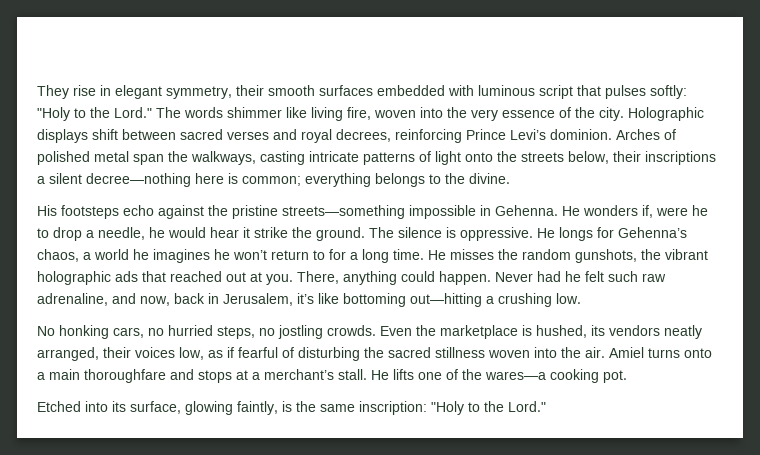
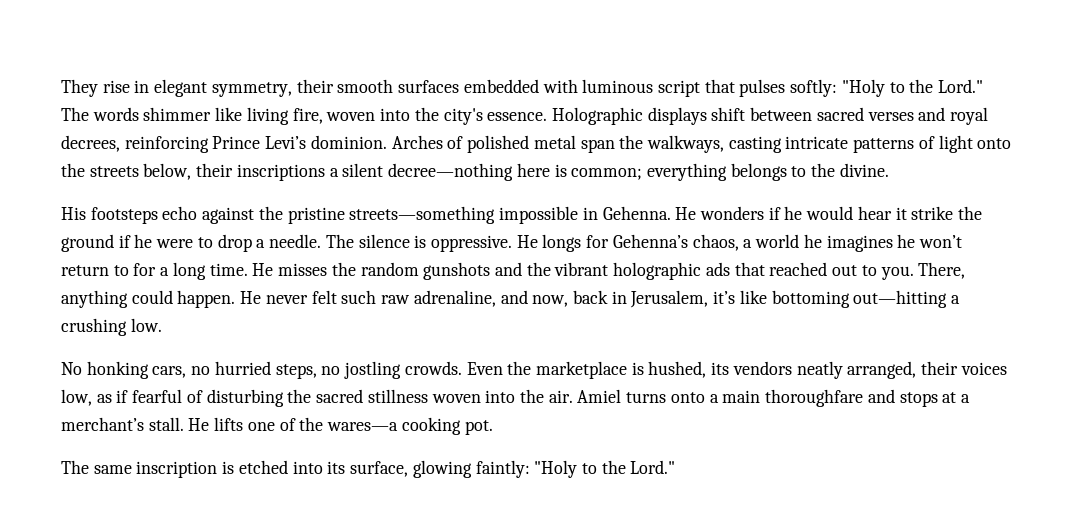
- The words shimmer like living fire, woven into the very essence of the city.
+ The words shimmer like living fire, woven into the city's essence.
- He wonders if, were he to drop a needle, he would hear it strike the ground.
+ He wonders if he would hear it strike the ground if he were to drop a needle.
- He misses the random gunshots, the vibrant holographic ads that reached out at you.
+ He misses the random gunshots and the vibrant holographic ads that reached out to you.
- Never had he felt such raw adrenaline, and now, back in Jerusalem, it’s like bottoming out—hitting a crushing low.
+ He never felt such raw adrenaline, and now, back in Jerusalem, it’s like bottoming out—hitting a crushing low.
- Etched into its surface, glowing faintly, is the same inscription: "Holy to the Lord."
+ The same inscription is etched into its surface, glowing faintly: "Holy to the Lord."

